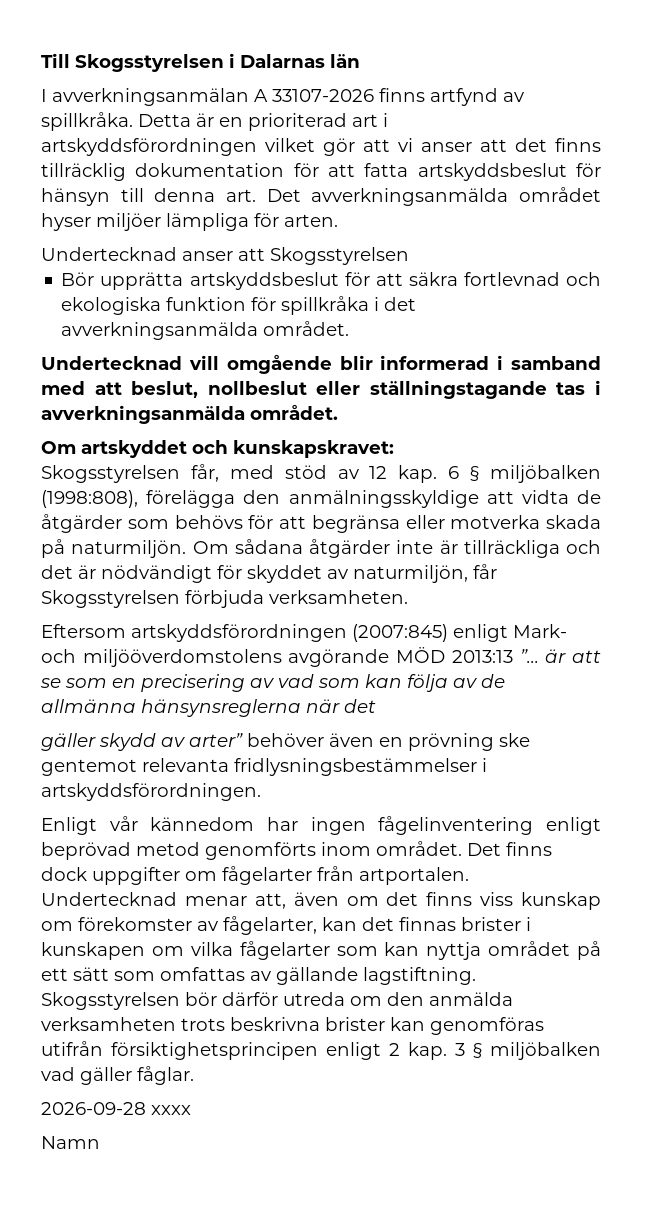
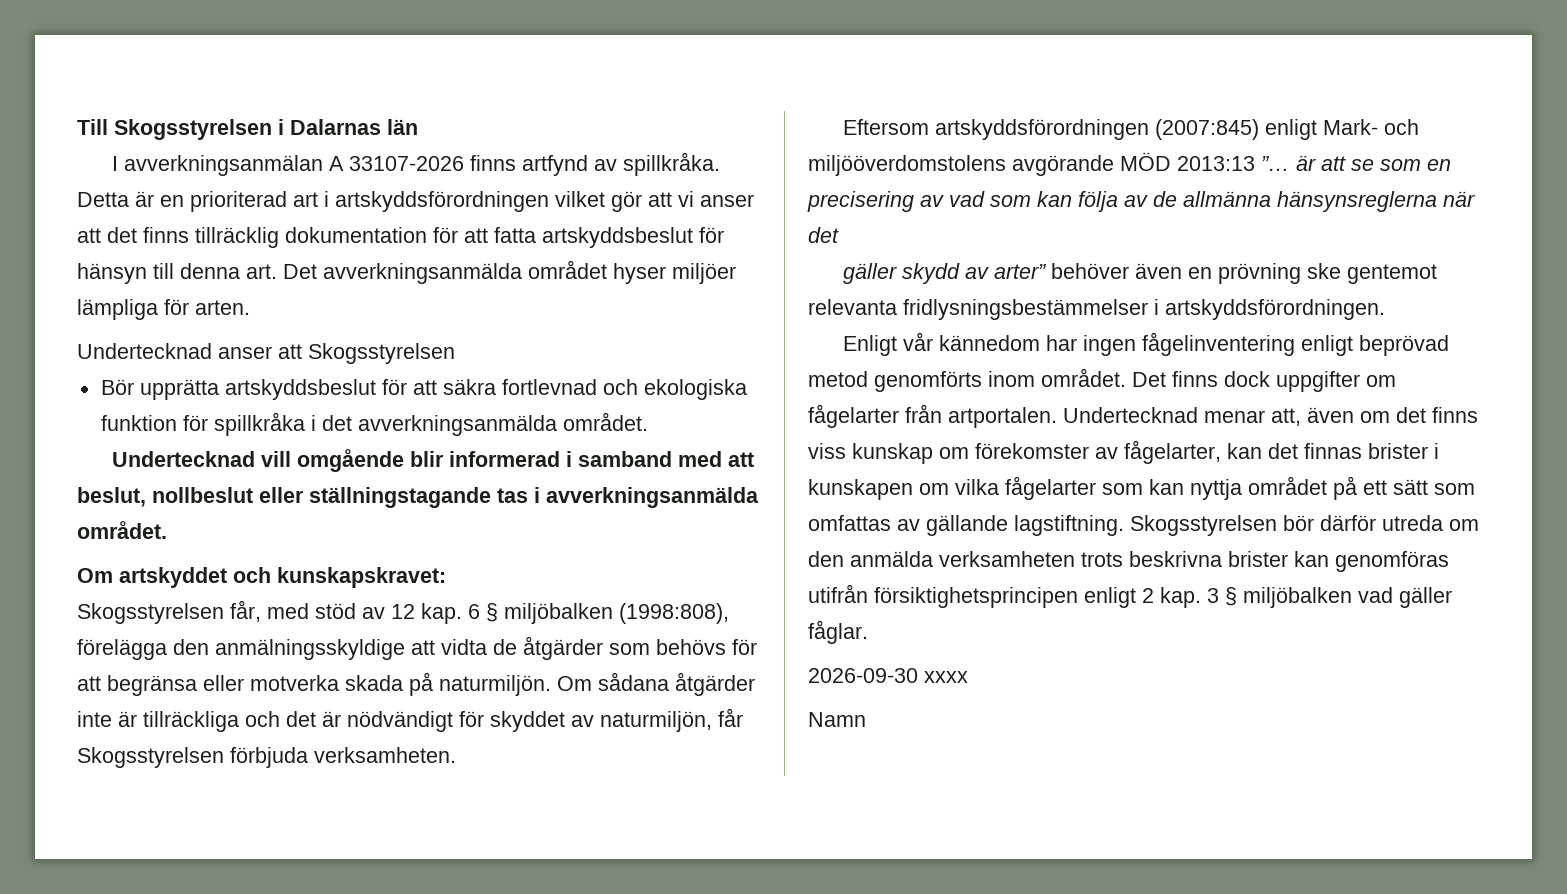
- 2026-09-28 xxxx
+ 2026-09-30 xxxx

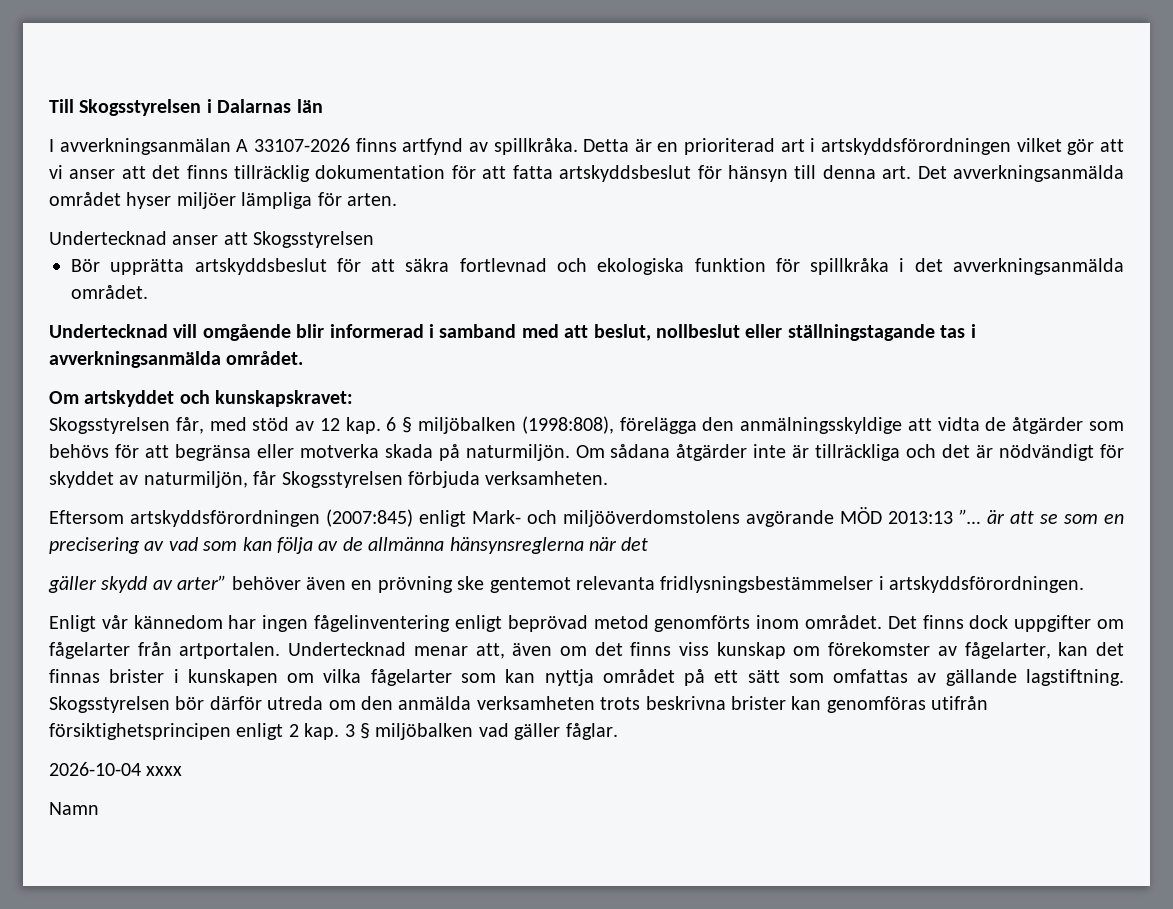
- 2026-09-30 xxxx
+ 2026-10-04 xxxx

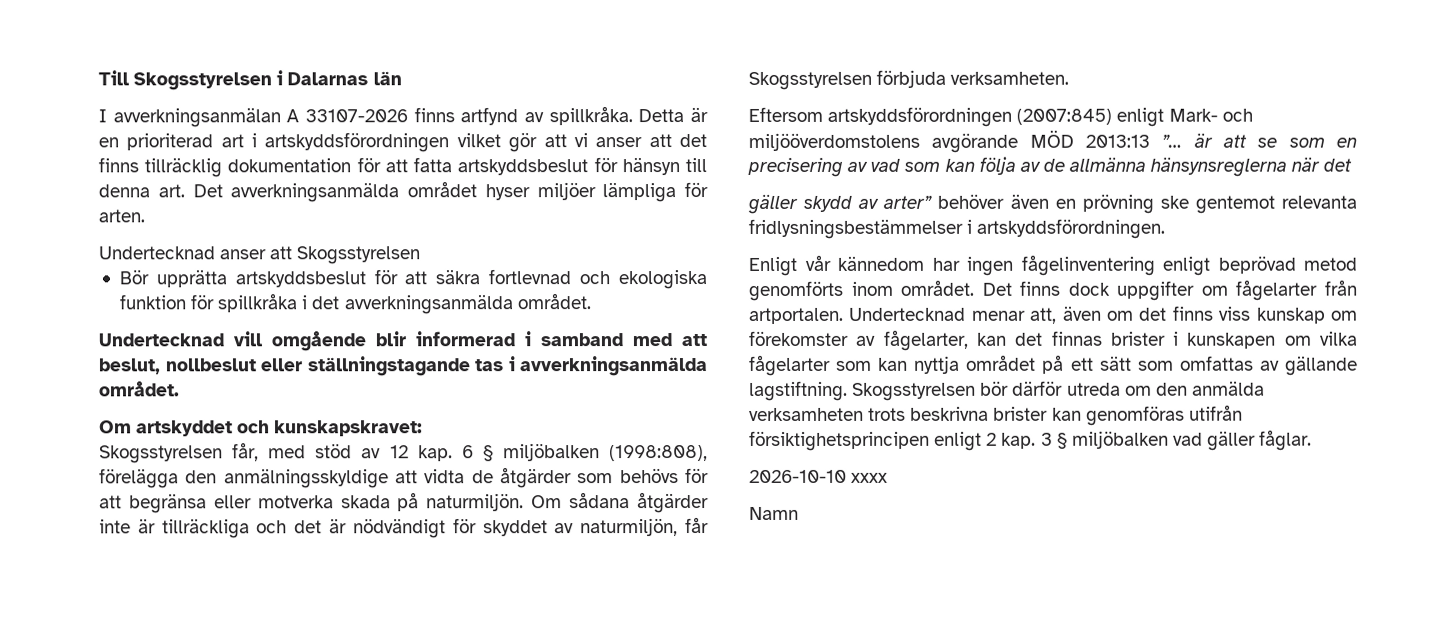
- 2026-10-04 xxxx
+ 2026-10-10 xxxx

